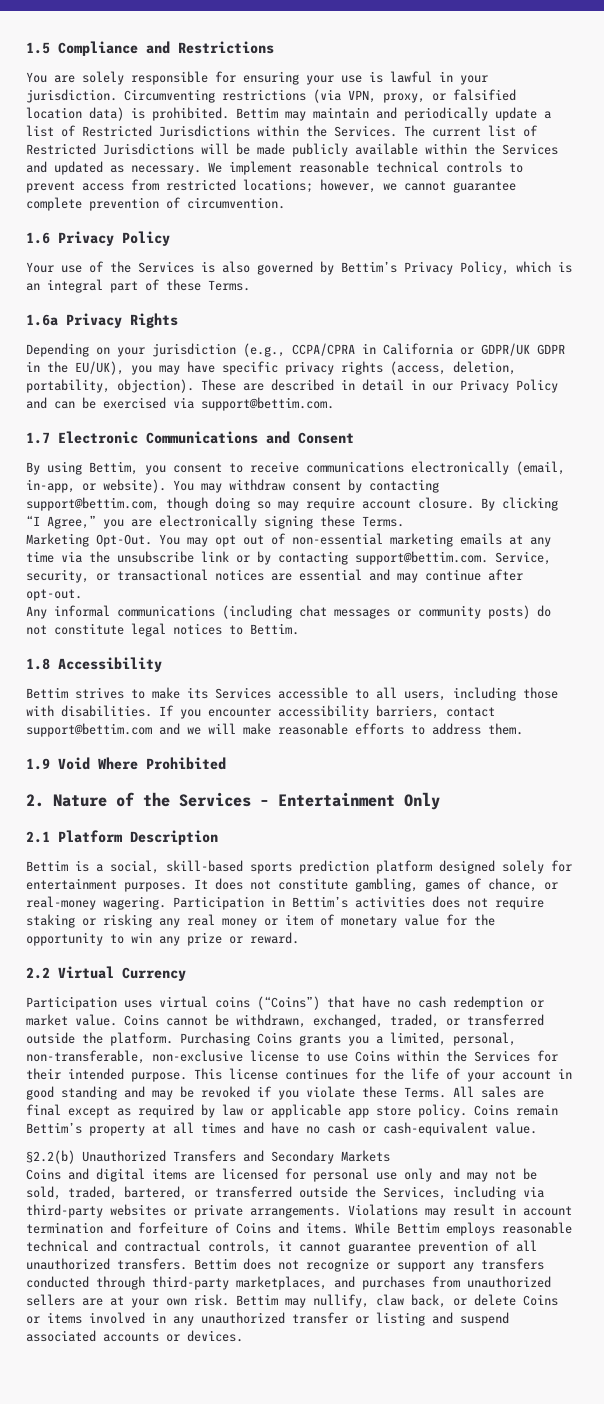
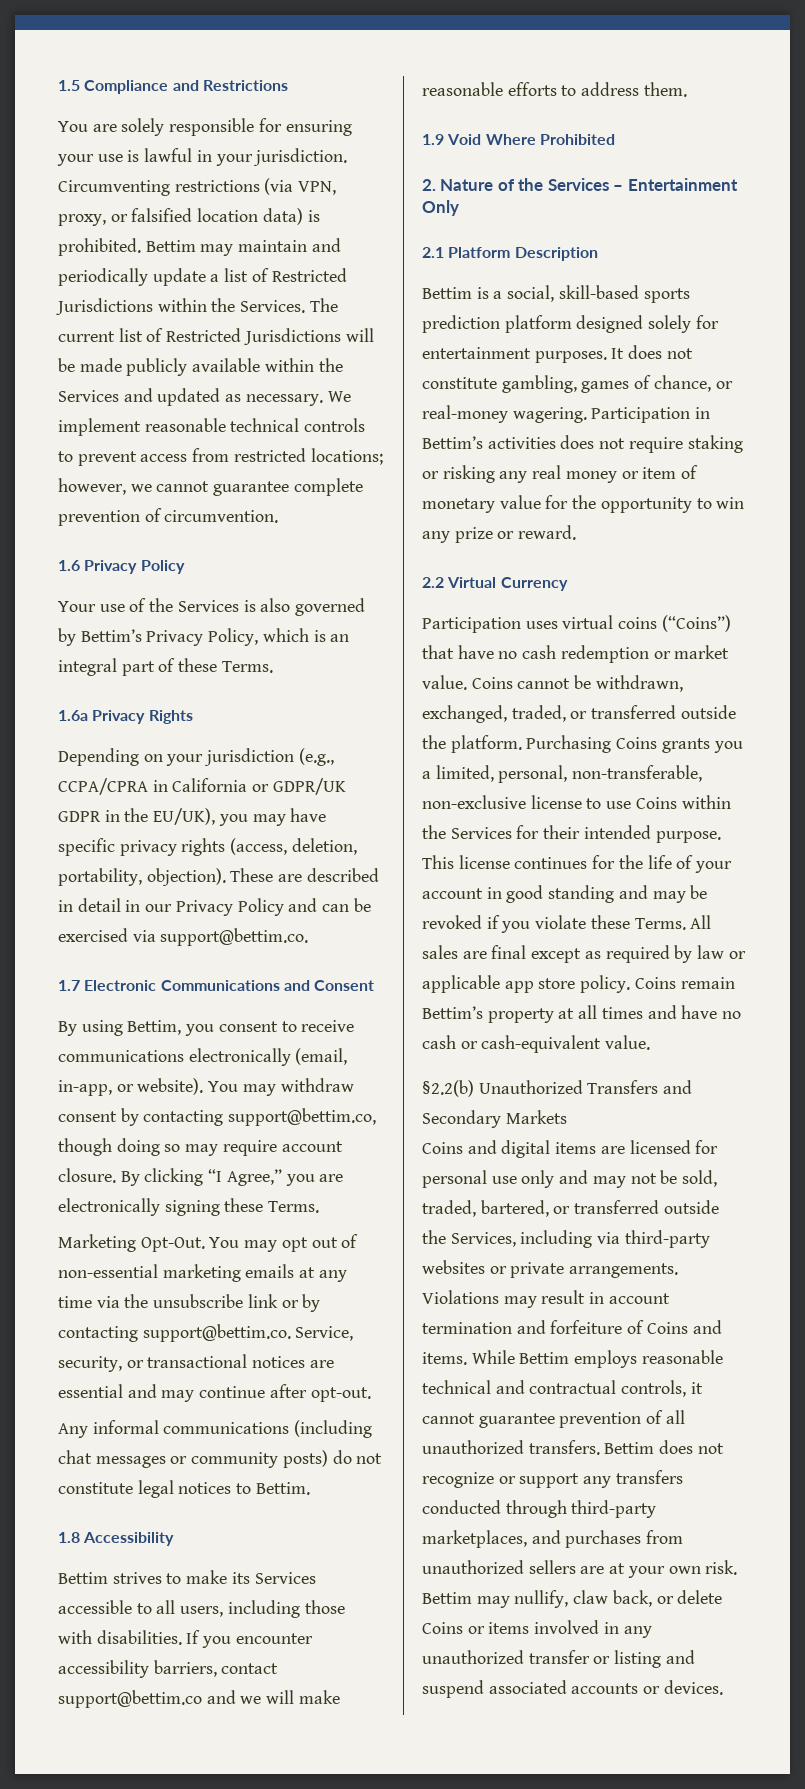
- These are described in detail in our Privacy Policy and can be exercised via support@bettim.com.
+ These are described in detail in our Privacy Policy and can be exercised via support@bettim.co.
- You may withdraw consent by contacting support@bettim.com, though doing so may require account closure.
+ You may withdraw consent by contacting support@bettim.co, though doing so may require account closure.
- You may opt out of non-essential marketing emails at any time via the unsubscribe link or by contacting support@bettim.com. Service, security, or transactional notices are essential and may continue after opt-out.
+ You may opt out of non-essential marketing emails at any time via the unsubscribe link or by contacting support@bettim.co. Service, security, or transactional notices are essential and may continue after opt-out.
- If you encounter accessibility barriers, contact support@bettim.com and we will make reasonable efforts to address them.
+ If you encounter accessibility barriers, contact support@bettim.co and we will make reasonable efforts to address them.

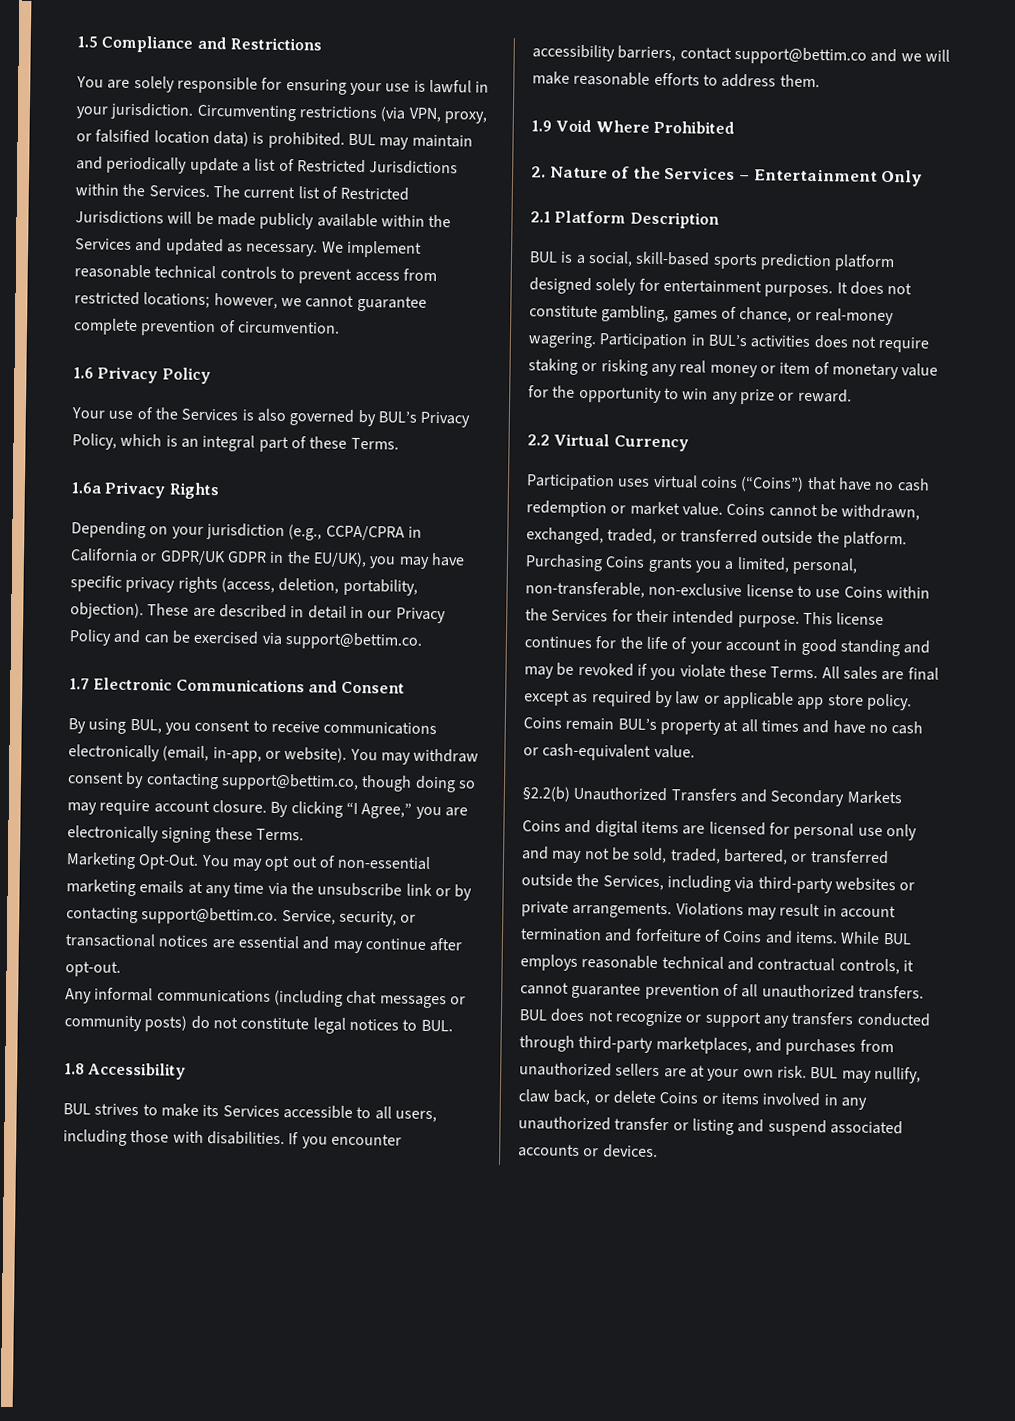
- Bettim may maintain and periodically update a list of Restricted Jurisdictions within the Services.
+ BUL may maintain and periodically update a list of Restricted Jurisdictions within the Services.
- Your use of the Services is also governed by Bettim’s Privacy Policy, which is an integral part of these Terms.
+ Your use of the Services is also governed by BUL’s Privacy Policy, which is an integral part of these Terms.
- By using Bettim, you consent to receive communications electronically (email, in-app, or website).
+ By using BUL, you consent to receive communications electronically (email, in-app, or website).
- Any informal communications (including chat messages or community posts) do not constitute legal notices to Bettim.
+ Any informal communications (including chat messages or community posts) do not constitute legal notices to BUL.
- Bettim strives to make its Services accessible to all users, including those with disabilities.
+ BUL strives to make its Services accessible to all users, including those with disabilities.
- Bettim is a social, skill-based sports prediction platform designed solely for entertainment purposes.
+ BUL is a social, skill-based sports prediction platform designed solely for entertainment purposes.
- Participation in Bettim’s activities does not require staking or risking any real money or item of monetary value for the opportunity to win any prize or reward.
+ Participation in BUL’s activities does not require staking or risking any real money or item of monetary value for the opportunity to win any prize or reward.
- Coins remain Bettim’s property at all times and have no cash or cash-equivalent value.
+ Coins remain BUL’s property at all times and have no cash or cash-equivalent value.
- While Bettim employs reasonable technical and contractual controls, it cannot guarantee prevention of all unauthorized transfers.
+ While BUL employs reasonable technical and contractual controls, it cannot guarantee prevention of all unauthorized transfers.
- Bettim does not recognize or support any transfers conducted through third-party marketplaces, and purchases from unauthorized sellers are at your own risk.
+ BUL does not recognize or support any transfers conducted through third-party marketplaces, and purchases from unauthorized sellers are at your own risk.
- Bettim may nullify, claw back, or delete Coins or items involved in any unauthorized transfer or listing and suspend associated accounts or devices.
+ BUL may nullify, claw back, or delete Coins or items involved in any unauthorized transfer or listing and suspend associated accounts or devices.

